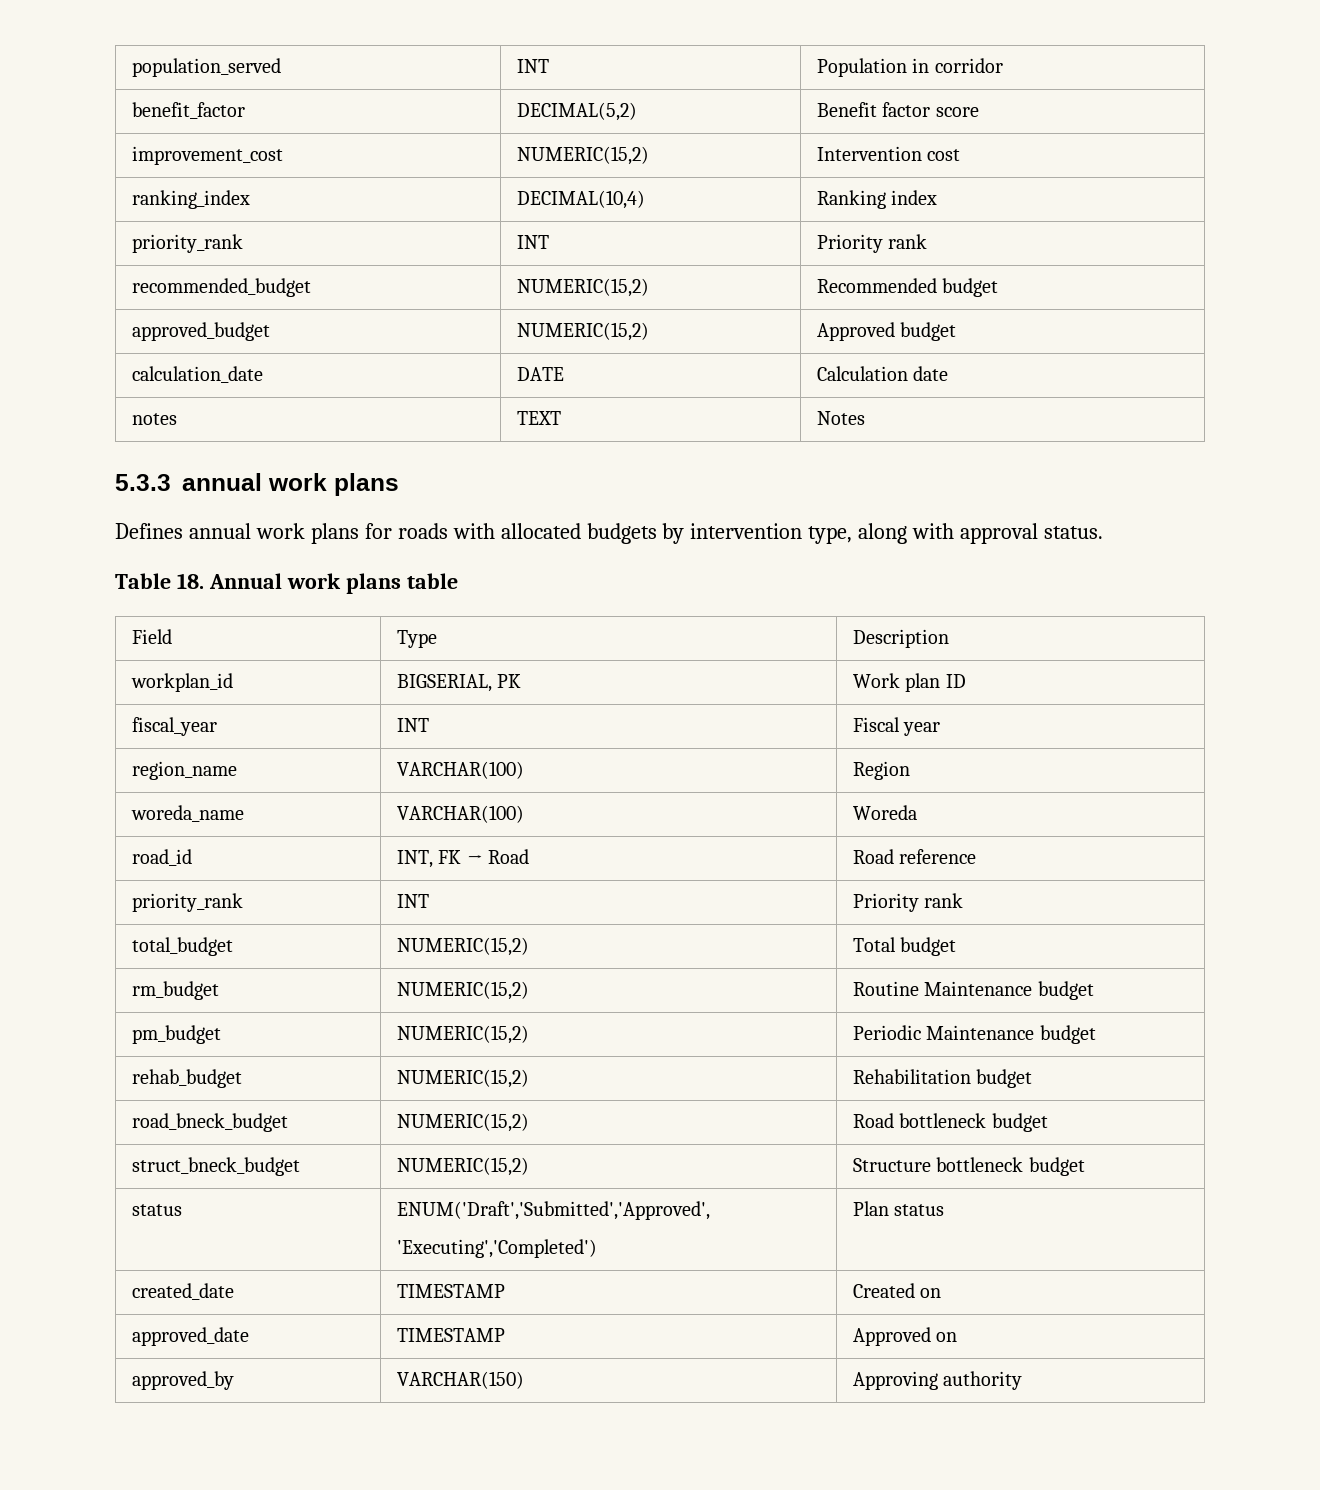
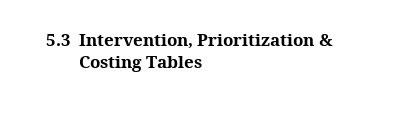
- population_served | INT | Population in corridor
- benefit_factor | DECIMAL(5,2) | Benefit factor score
- improvement_cost | NUMERIC(15,2) | Intervention cost
- ranking_index | DECIMAL(10,4) | Ranking index
- priority_rank | INT | Priority rank
- recommended_budget | NUMERIC(15,2) | Recommended budget
- approved_budget | NUMERIC(15,2) | Approved budget
- calculation_date | DATE | Calculation date
- notes | TEXT | Notes
- 5.3.3 annual work plans
- Defines annual work plans for roads with allocated budgets by intervention type, along with approval status.
- Table 18. Annual work plans table
- Field | Type | Description
- workplan_id | BIGSERIAL, PK | Work plan ID
- fiscal_year | INT | Fiscal year
- region_name | VARCHAR(100) | Region
- woreda_name | VARCHAR(100) | Woreda
- road_id | INT, FK → Road | Road reference
- priority_rank | INT | Priority rank
- total_budget | NUMERIC(15,2) | Total budget
- rm_budget | NUMERIC(15,2) | Routine Maintenance budget
- pm_budget | NUMERIC(15,2) | Periodic Maintenance budget
- rehab_budget | NUMERIC(15,2) | Rehabilitation budget
- road_bneck_budget | NUMERIC(15,2) | Road bottleneck budget
- struct_bneck_budget | NUMERIC(15,2) | Structure bottleneck budget
- status | ENUM('Draft','Submitted','Approved',
- 'Executing','Completed') | Plan status
- created_date | TIMESTAMP | Created on
- approved_date | TIMESTAMP | Approved on
- approved_by | VARCHAR(150) | Approving authority
+ 5.3 Intervention, Prioritization & Costing Tables

